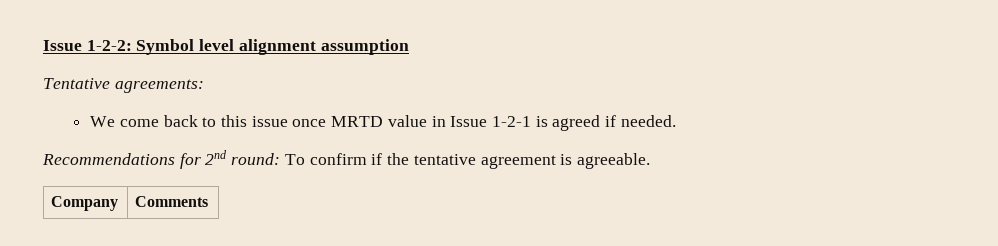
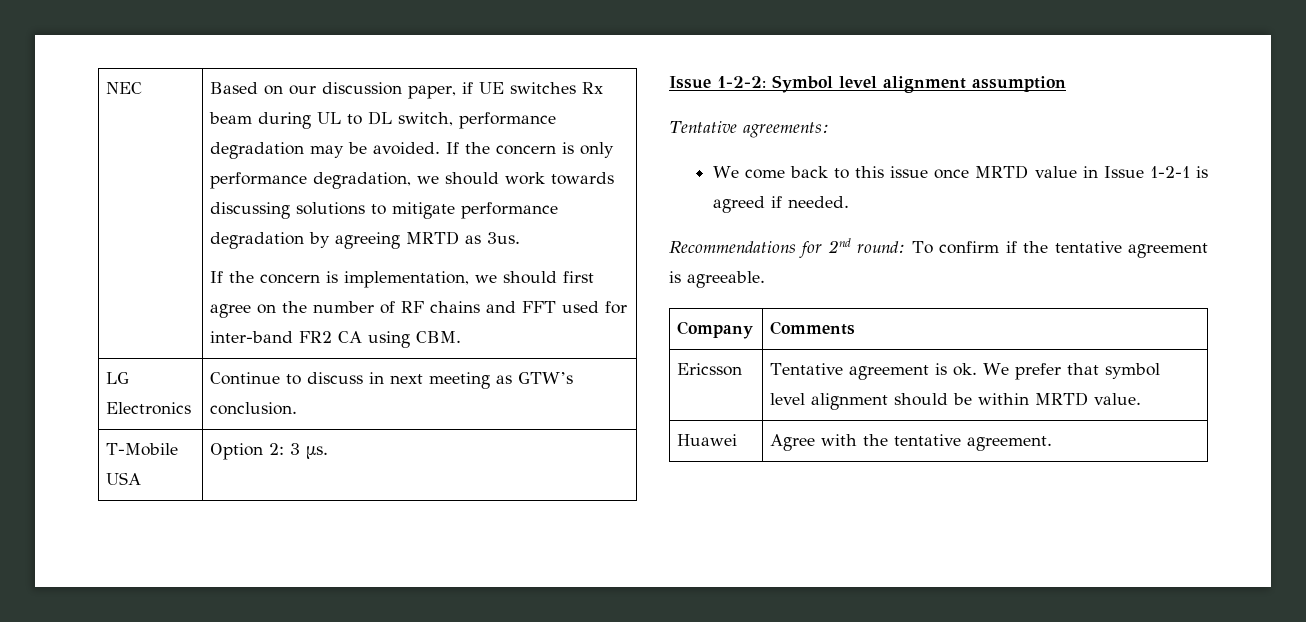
+ NEC | Based on our discussion paper, if UE switches Rx beam during UL to DL switch, performance degradation may be avoided. If the concern is only performance degradation, we should work towards discussing solutions to mitigate performance degradation by agreeing MRTD as 3us.
+ If the concern is implementation, we should first agree on the number of RF chains and FFT used for inter-band FR2 CA using CBM.
+ LG Electronics | Continue to discuss in next meeting as GTW’s conclusion.
+ T-Mobile USA | Option 2: 3 µs.
+ Ericsson | Tentative agreement is ok. We prefer that symbol level alignment should be within MRTD value.
+ Huawei | Agree with the tentative agreement.

